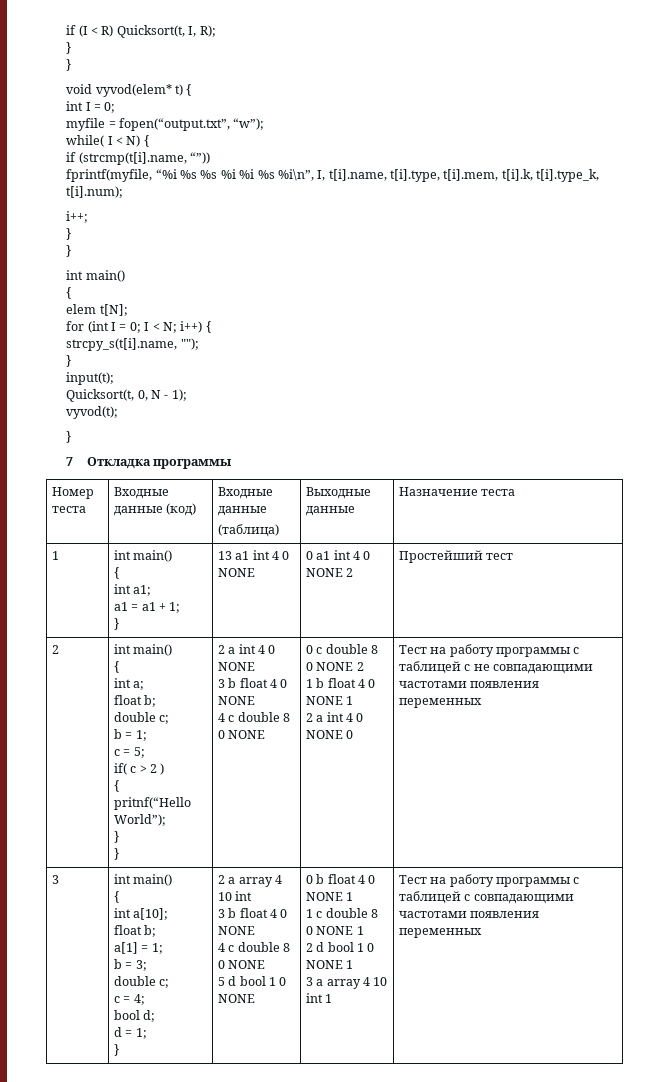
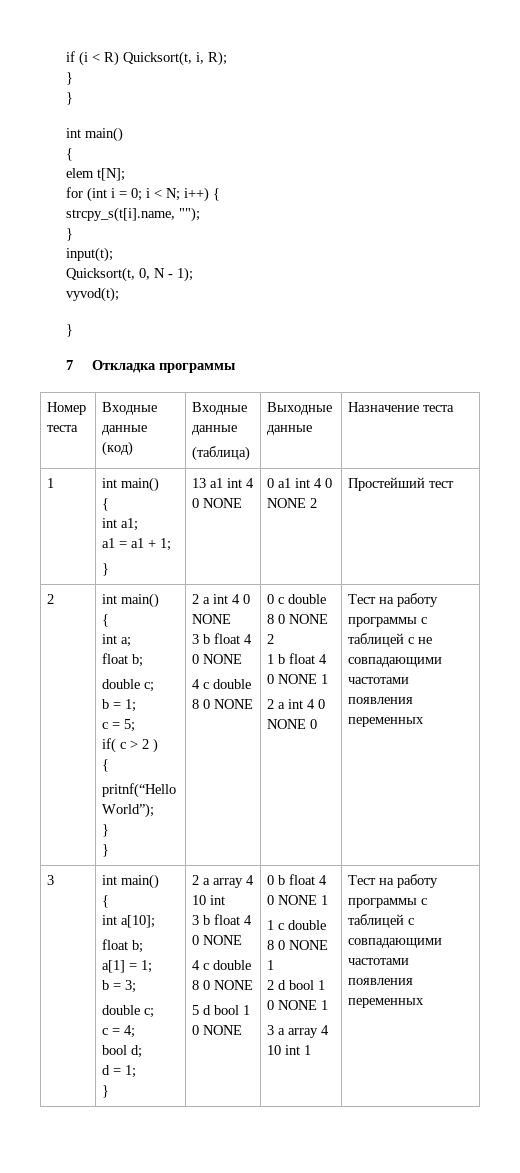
- if (I < R) Quicksort(t, I, R);
+ if (i < R) Quicksort(t, i, R);
- void vyvod(elem* t) {
- int I = 0;
- myfile = fopen(“output.txt”, “w”);
- while( I < N) {
- if (strcmp(t[i].name, “”))
- fprintf(myfile, “%i %s %s %i %i %s %i\n”, I, t[i].name, t[i].type, t[i].mem, t[i].k, t[i].type_k, t[i].num);
- i++;
- }
- }
- for (int I = 0; I < N; i++) {
+ for (int i = 0; i < N; i++) {

